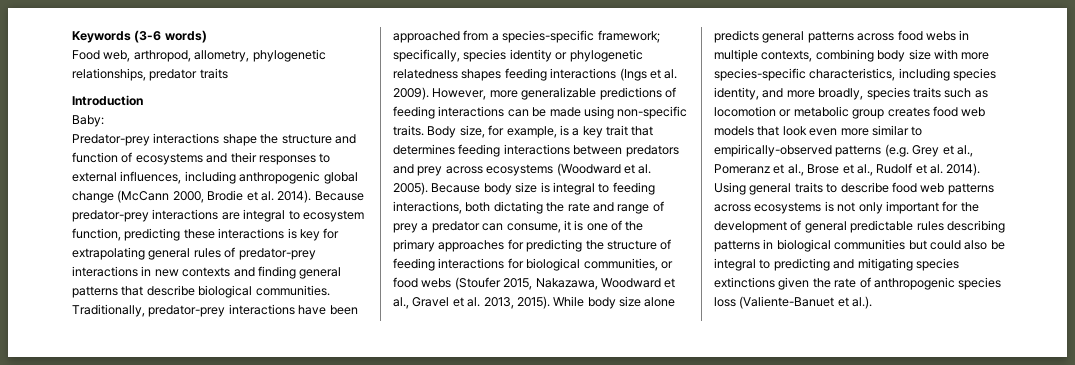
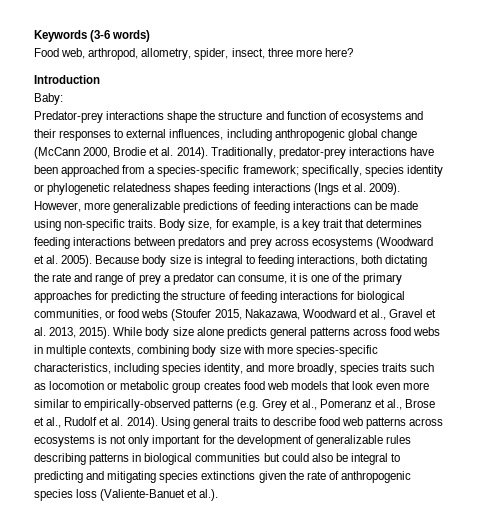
- Food web, arthropod, allometry, phylogenetic relationships, predator traits
+ Food web, arthropod, allometry, spider, insect, three more here?
- Because predator-prey interactions are integral to ecosystem function, predicting these interactions is key for extrapolating general rules of predator-prey interactions in new contexts and finding general patterns that describe biological communities.
- Using general traits to describe food web patterns across ecosystems is not only important for the development of general predictable rules describing patterns in biological communities but could also be integral to predicting and mitigating species extinctions given the rate of anthropogenic species loss (Valiente-Banuet et al.).
+ Using general traits to describe food web patterns across ecosystems is not only important for the development of generalizable rules describing patterns in biological communities but could also be integral to predicting and mitigating species extinctions given the rate of anthropogenic species loss (Valiente-Banuet et al.).

